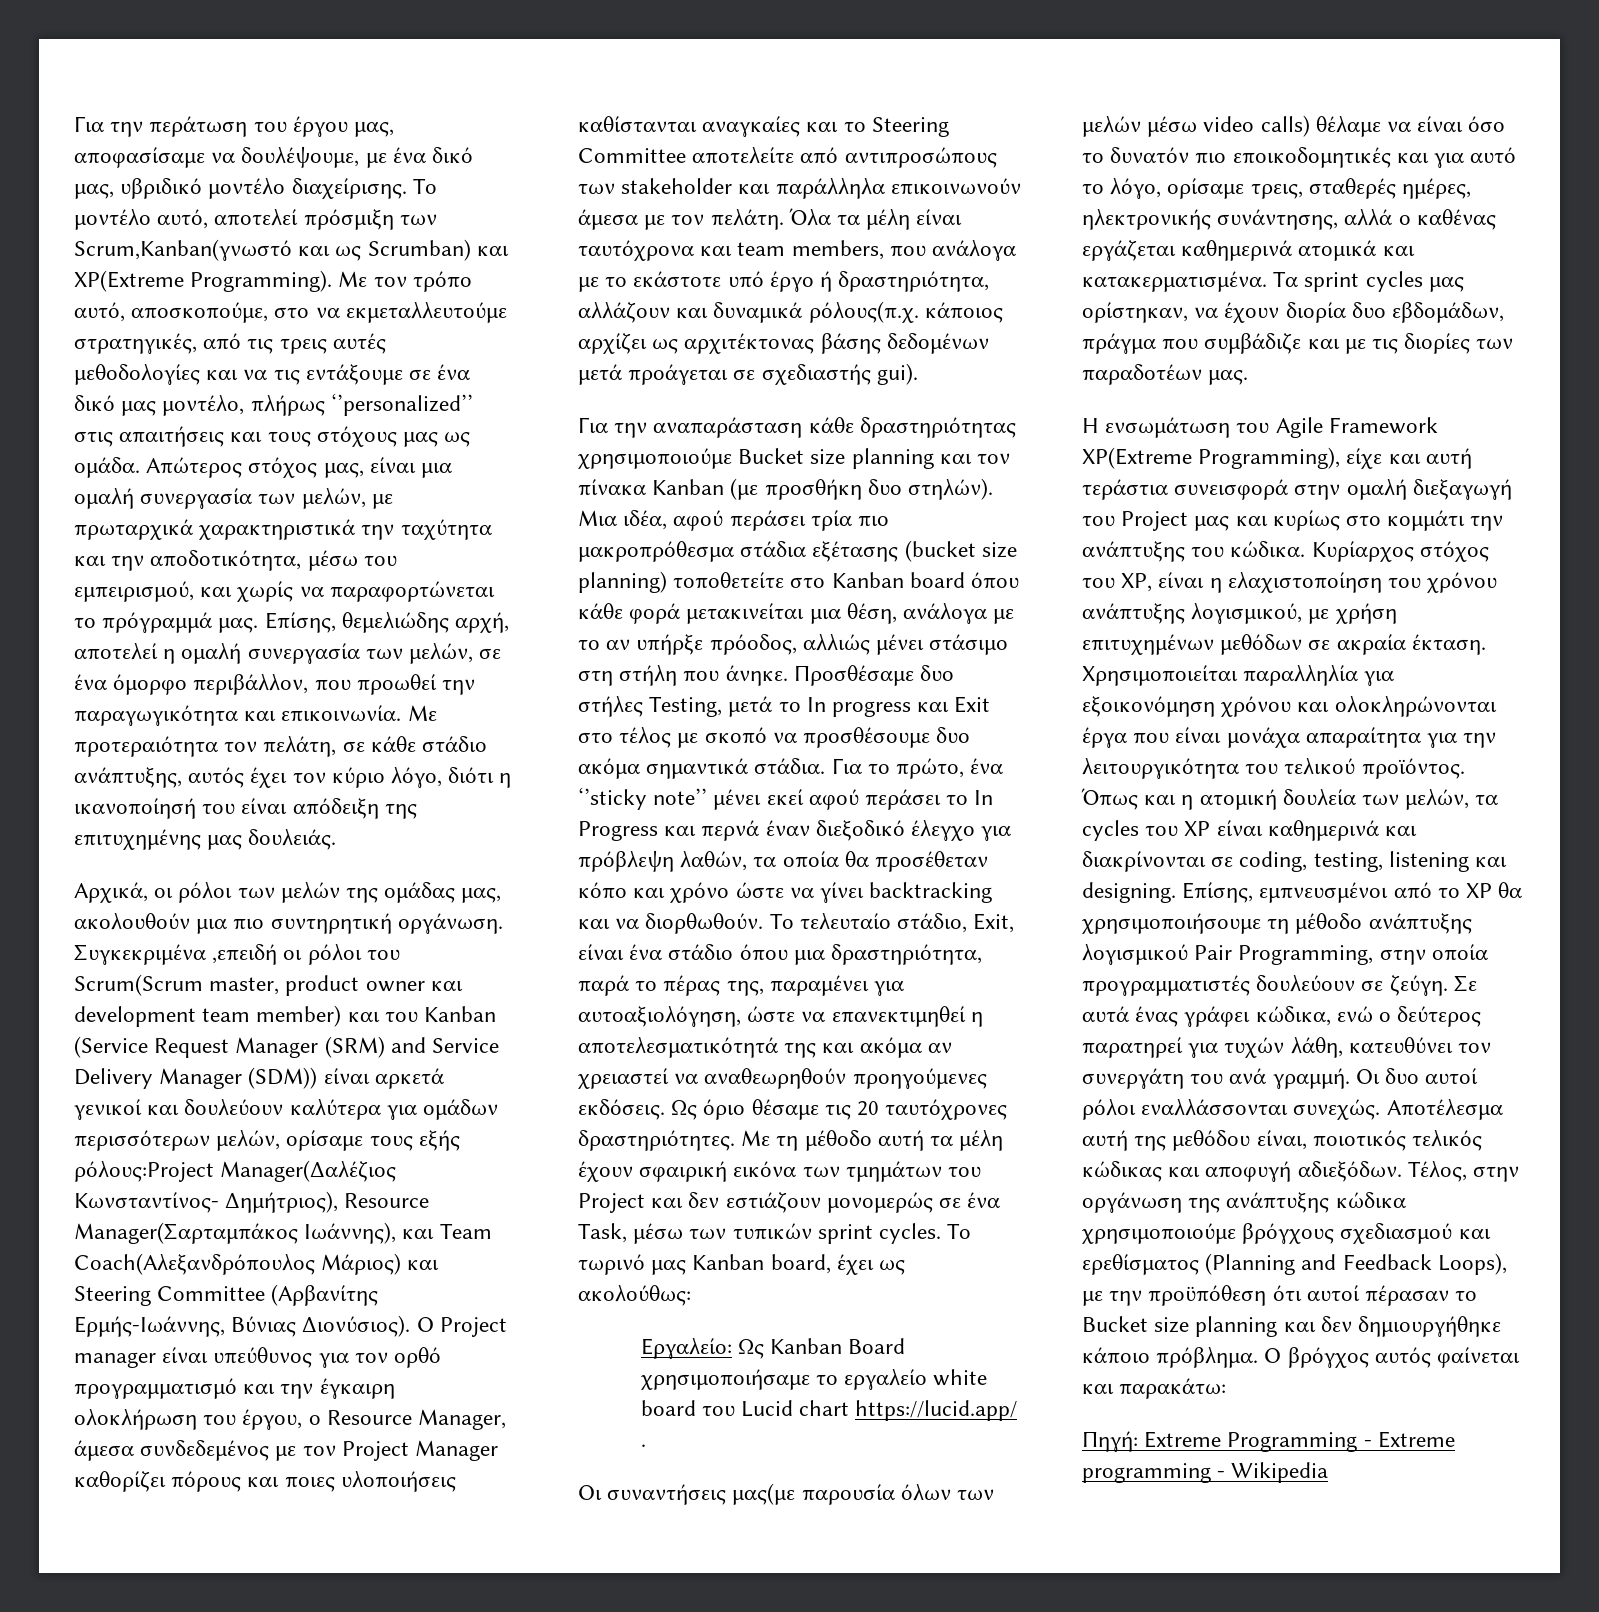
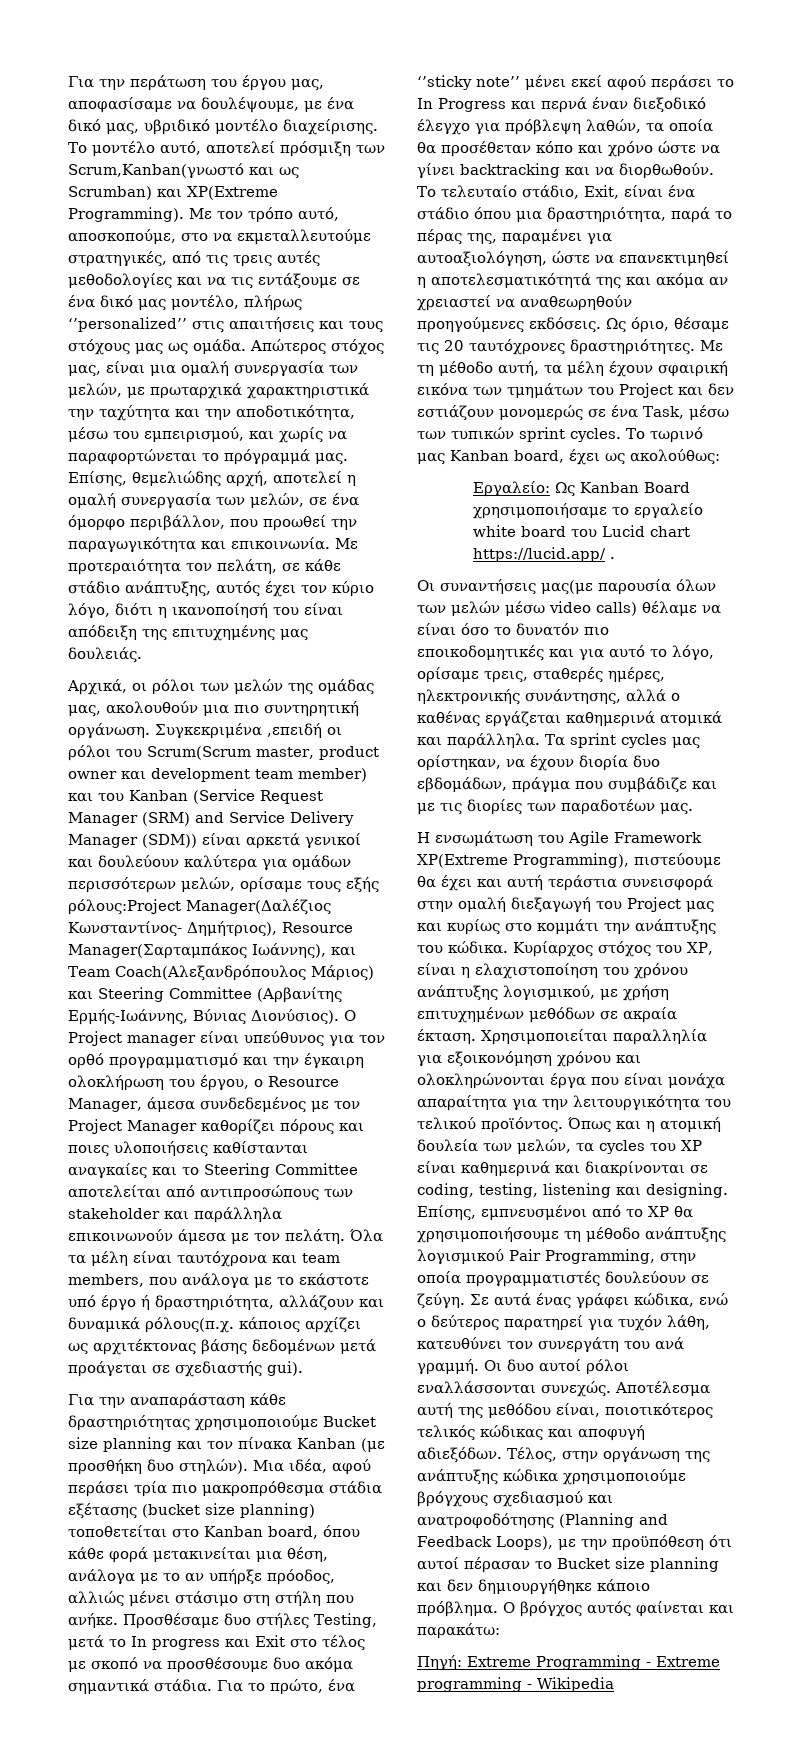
- Ο Project manager είναι υπεύθυνος για τον ορθό προγραμματισμό και την έγκαιρη ολοκλήρωση του έργου, ο Resource Manager, άμεσα συνδεδεμένος με τον Project Manager καθορίζει πόρους και ποιες υλοποιήσεις καθίστανται αναγκαίες και το Steering Committee αποτελείτε από αντιπροσώπους των stakeholder και παράλληλα επικοινωνούν άμεσα με τον πελάτη.
+ Ο Project manager είναι υπεύθυνος για τον ορθό προγραμματισμό και την έγκαιρη ολοκλήρωση του έργου, ο Resource Manager, άμεσα συνδεδεμένος με τον Project Manager καθορίζει πόρους και ποιες υλοποιήσεις καθίστανται αναγκαίες και το Steering Committee αποτελείται από αντιπροσώπους των stakeholder και παράλληλα επικοινωνούν άμεσα με τον πελάτη.
- Μια ιδέα, αφού περάσει τρία πιο μακροπρόθεσμα στάδια εξέτασης (bucket size planning) τοποθετείτε στο Kanban board όπου κάθε φορά μετακινείται μια θέση, ανάλογα με το αν υπήρξε πρόοδος, αλλιώς μένει στάσιμο στη στήλη που άνηκε.
+ Μια ιδέα, αφού περάσει τρία πιο μακροπρόθεσμα στάδια εξέτασης (bucket size planning) τοποθετείται στο Kanban board, όπου κάθε φορά μετακινείται μια θέση, ανάλογα με το αν υπήρξε πρόοδος, αλλιώς μένει στάσιμο στη στήλη που ανήκε.
- Ως όριο θέσαμε τις 20 ταυτόχρονες δραστηριότητες.
+ Ως όριο, θέσαμε τις 20 ταυτόχρονες δραστηριότητες.
- Με τη μέθοδο αυτή τα μέλη έχουν σφαιρική εικόνα των τμημάτων του Project και δεν εστιάζουν μονομερώς σε ένα Task, μέσω των τυπικών sprint cycles.
+ Με τη μέθοδο αυτή, τα μέλη έχουν σφαιρική εικόνα των τμημάτων του Project και δεν εστιάζουν μονομερώς σε ένα Task, μέσω των τυπικών sprint cycles.
- Οι συναντήσεις μας(με παρουσία όλων των μελών μέσω video calls) θέλαμε να είναι όσο το δυνατόν πιο εποικοδομητικές και για αυτό το λόγο, ορίσαμε τρεις, σταθερές ημέρες, ηλεκτρονικής συνάντησης, αλλά ο καθένας εργάζεται καθημερινά ατομικά και κατακερματισμένα.
+ Οι συναντήσεις μας(με παρουσία όλων των μελών μέσω video calls) θέλαμε να είναι όσο το δυνατόν πιο εποικοδομητικές και για αυτό το λόγο, ορίσαμε τρεις, σταθερές ημέρες, ηλεκτρονικής συνάντησης, αλλά ο καθένας εργάζεται καθημερινά ατομικά και παράλληλα.
- Η ενσωμάτωση του Agile Framework XP(Extreme Programming), είχε και αυτή τεράστια συνεισφορά στην ομαλή διεξαγωγή του Project μας και κυρίως στο κομμάτι την ανάπτυξης του κώδικα.
+ Η ενσωμάτωση του Agile Framework XP(Extreme Programming), πιστεύουμε θα έχει και αυτή τεράστια συνεισφορά στην ομαλή διεξαγωγή του Project μας και κυρίως στο κομμάτι την ανάπτυξης του κώδικα.
- Σε αυτά ένας γράφει κώδικα, ενώ ο δεύτερος παρατηρεί για τυχών λάθη, κατευθύνει τον συνεργάτη του ανά γραμμή.
+ Σε αυτά ένας γράφει κώδικα, ενώ ο δεύτερος παρατηρεί για τυχόν λάθη, κατευθύνει τον συνεργάτη του ανά γραμμή.
- Αποτέλεσμα αυτή της μεθόδου είναι, ποιοτικός τελικός κώδικας και αποφυγή αδιεξόδων.
+ Αποτέλεσμα αυτή της μεθόδου είναι, ποιοτικότερος τελικός κώδικας και αποφυγή αδιεξόδων.
- Τέλος, στην οργάνωση της ανάπτυξης κώδικα χρησιμοποιούμε βρόγχους σχεδιασμού και ερεθίσματος (Planning and Feedback Loops), με την προϋπόθεση ότι αυτοί πέρασαν το Bucket size planning και δεν δημιουργήθηκε κάποιο πρόβλημα.
+ Τέλος, στην οργάνωση της ανάπτυξης κώδικα χρησιμοποιούμε βρόγχους σχεδιασμού και ανατροφοδότησης (Planning and Feedback Loops), με την προϋπόθεση ότι αυτοί πέρασαν το Bucket size planning και δεν δημιουργήθηκε κάποιο πρόβλημα.

